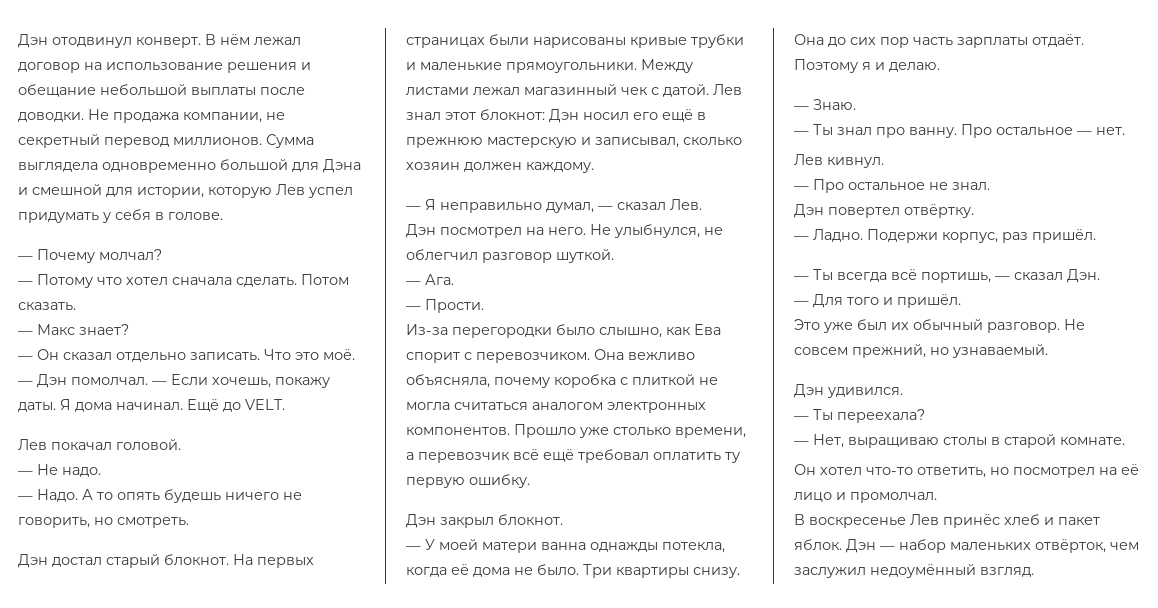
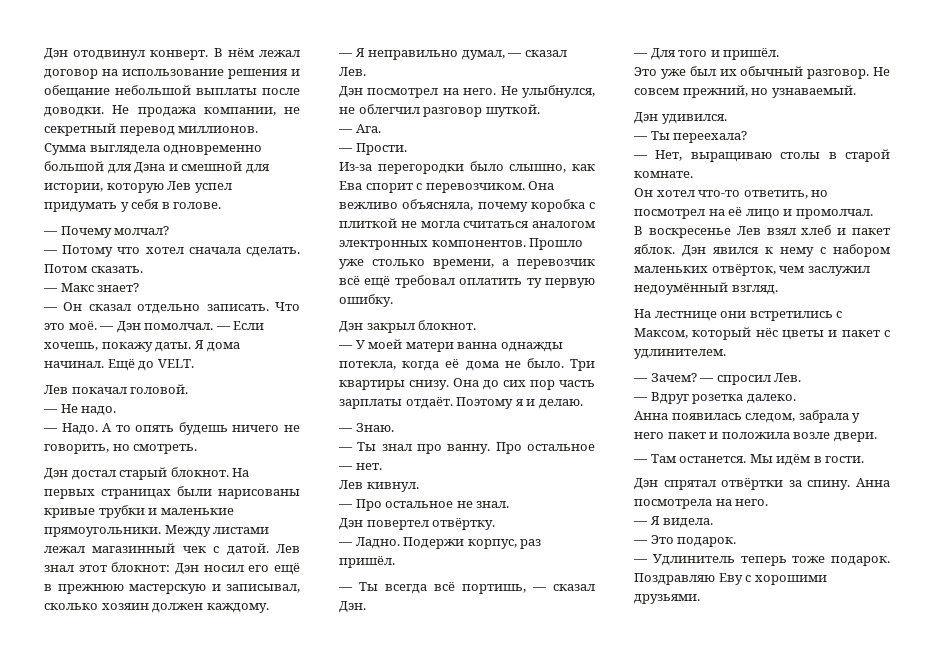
- В воскресенье Лев принёс хлеб и пакет яблок.
+ В воскресенье Лев взял хлеб и пакет яблок.
- Дэн — набор маленьких отвёрток, чем заслужил недоумённый взгляд.
+ Дэн явился к нему с набором маленьких отвёрток, чем заслужил недоумённый взгляд.
+ На лестнице они встретились с Максом, который нёс цветы и пакет с удлинителем.
+ — Зачем? — спросил Лев.
+ — Вдруг розетка далеко.
+ Анна появилась следом, забрала у него пакет и положила возле двери.
+ — Там останется. Мы идём в гости.
+ Дэн спрятал отвёртки за спину. Анна посмотрела на него.
+ — Я видела.
+ — Это подарок.
+ — Удлинитель теперь тоже подарок. Поздравляю Еву с хорошими друзьями.

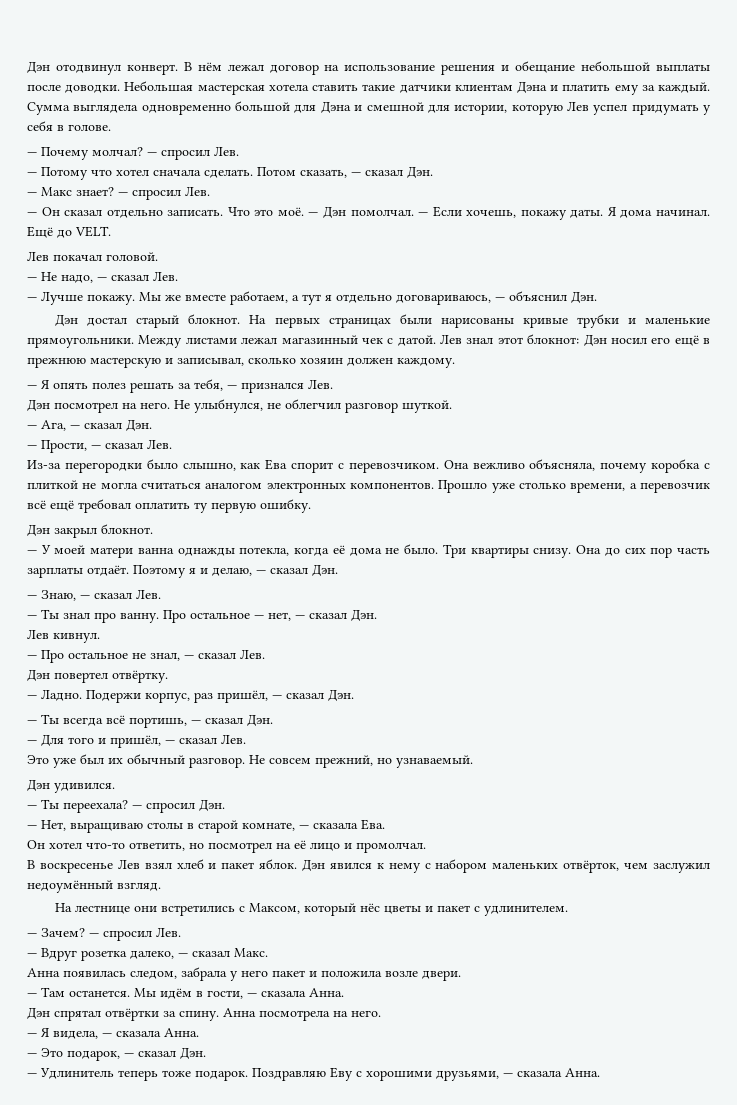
- Не продажа компании, не секретный перевод миллионов.
+ Небольшая мастерская хотела ставить такие датчики клиентам Дэна и платить ему за каждый.
- — Почему молчал?
+ — Почему молчал? — спросил Лев.
- Потом сказать.
+ Потом сказать, — сказал Дэн.
- — Макс знает?
+ — Макс знает? — спросил Лев.
- — Не надо.
- — Надо. А то опять будешь ничего не говорить, но смотреть.
+ — Не надо, — сказал Лев.
+ — Лучше покажу. Мы же вместе работаем, а тут я отдельно договариваюсь, — объяснил Дэн.
- — Я неправильно думал, — сказал Лев.
+ — Я опять полез решать за тебя, — признался Лев.
- — Ага.
- — Прости.
+ — Ага, — сказал Дэн.
+ — Прости, — сказал Лев.
- Поэтому я и делаю.
- — Знаю.
+ Поэтому я и делаю, — сказал Дэн.
+ — Знаю, — сказал Лев.
- Про остальное — нет.
+ Про остальное — нет, — сказал Дэн.
- — Про остальное не знал.
+ — Про остальное не знал, — сказал Лев.
- Подержи корпус, раз пришёл.
+ Подержи корпус, раз пришёл, — сказал Дэн.
- — Для того и пришёл.
+ — Для того и пришёл, — сказал Лев.
+ — спросил Дэн.
- — Нет, выращиваю столы в старой комнате.
+ — Нет, выращиваю столы в старой комнате, — сказала Ева.
- — Вдруг розетка далеко.
+ — Вдруг розетка далеко, — сказал Макс.
- Мы идём в гости.
+ Мы идём в гости, — сказала Анна.
- — Я видела.
- — Это подарок.
+ — Я видела, — сказала Анна.
+ — Это подарок, — сказал Дэн.
- Поздравляю Еву с хорошими друзьями.
+ Поздравляю Еву с хорошими друзьями, — сказала Анна.

